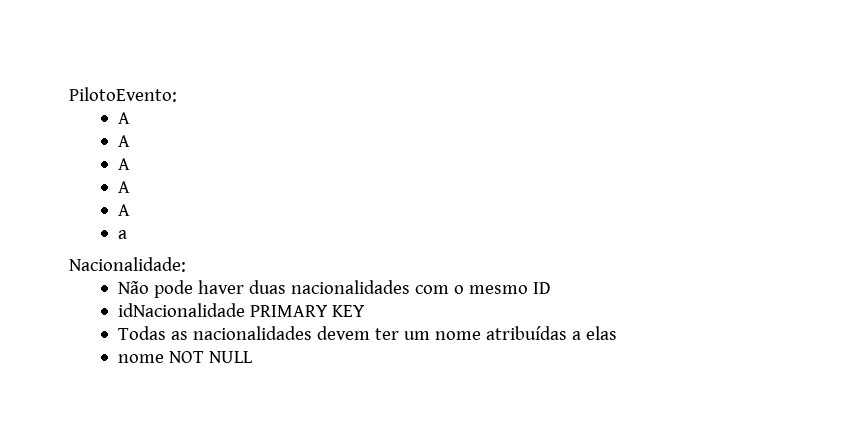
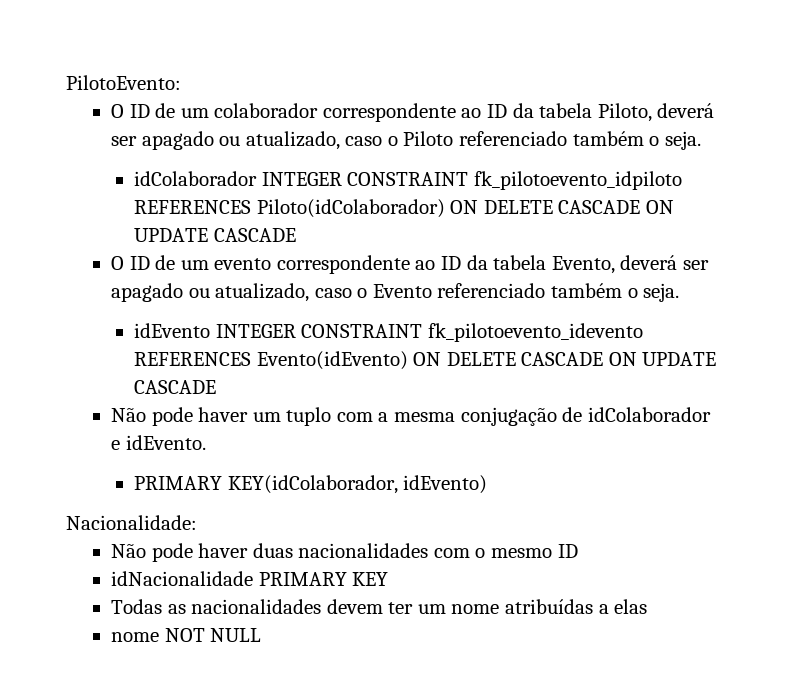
  PilotoEvento:
- A
- A
- A
- A
- A
- a
+ O ID de um colaborador correspondente ao ID da tabela Piloto, deverá ser apagado ou atualizado, caso o Piloto referenciado também o seja.
+ idColaborador INTEGER CONSTRAINT fk_pilotoevento_idpiloto REFERENCES Piloto(idColaborador) ON DELETE CASCADE ON UPDATE CASCADE
+ O ID de um evento correspondente ao ID da tabela Evento, deverá ser apagado ou atualizado, caso o Evento referenciado também o seja.
+ idEvento INTEGER CONSTRAINT fk_pilotoevento_idevento REFERENCES Evento(idEvento) ON DELETE CASCADE ON UPDATE CASCADE
+ Não pode haver um tuplo com a mesma conjugação de idColaborador e idEvento.
+ PRIMARY KEY(idColaborador, idEvento)

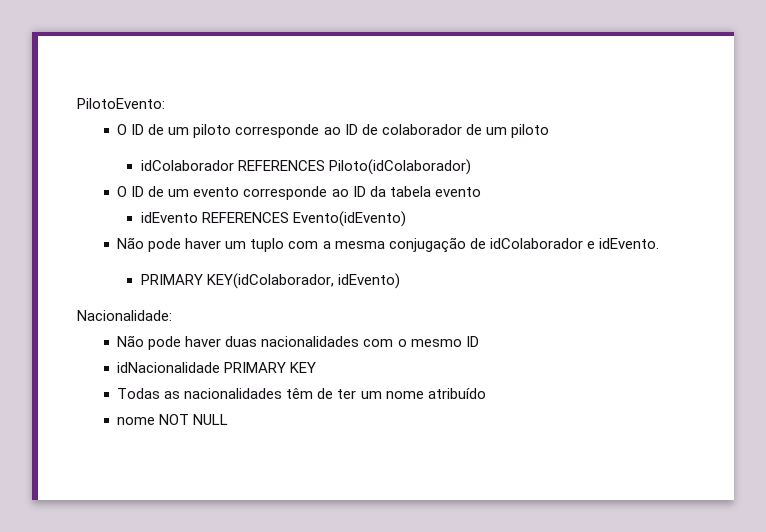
- O ID de um colaborador correspondente ao ID da tabela Piloto, deverá ser apagado ou atualizado, caso o Piloto referenciado também o seja.
- idColaborador INTEGER CONSTRAINT fk_pilotoevento_idpiloto REFERENCES Piloto(idColaborador) ON DELETE CASCADE ON UPDATE CASCADE
+ O ID de um piloto corresponde ao ID de colaborador de um piloto
+ idColaborador REFERENCES Piloto(idColaborador)
- O ID de um evento correspondente ao ID da tabela Evento, deverá ser apagado ou atualizado, caso o Evento referenciado também o seja.
- idEvento INTEGER CONSTRAINT fk_pilotoevento_idevento REFERENCES Evento(idEvento) ON DELETE CASCADE ON UPDATE CASCADE
+ O ID de um evento corresponde ao ID da tabela evento
+ idEvento REFERENCES Evento(idEvento)
- Todas as nacionalidades devem ter um nome atribuídas a elas
+ Todas as nacionalidades têm de ter um nome atribuído

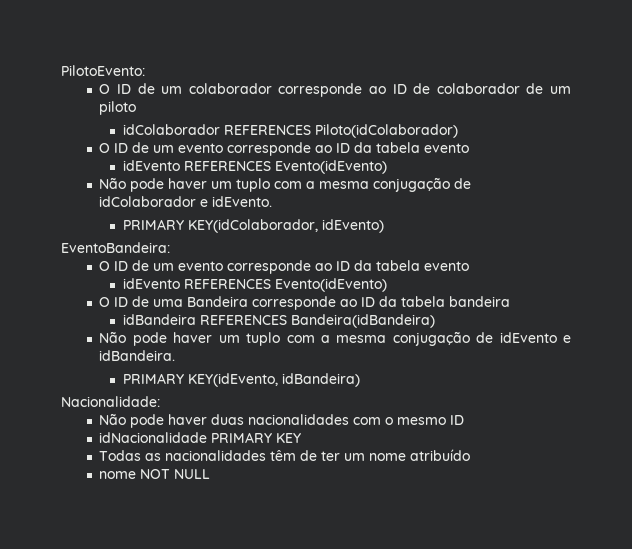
- O ID de um piloto corresponde ao ID de colaborador de um piloto
+ O ID de um colaborador corresponde ao ID de colaborador de um piloto
+ EventoBandeira:
+ O ID de um evento corresponde ao ID da tabela evento
+ idEvento REFERENCES Evento(idEvento)
+ O ID de uma Bandeira corresponde ao ID da tabela bandeira
+ idBandeira REFERENCES Bandeira(idBandeira)
+ Não pode haver um tuplo com a mesma conjugação de idEvento e idBandeira.
+ PRIMARY KEY(idEvento, idBandeira)

